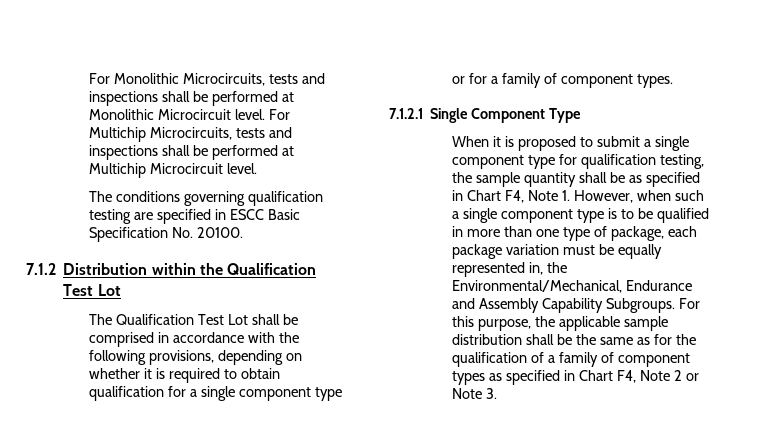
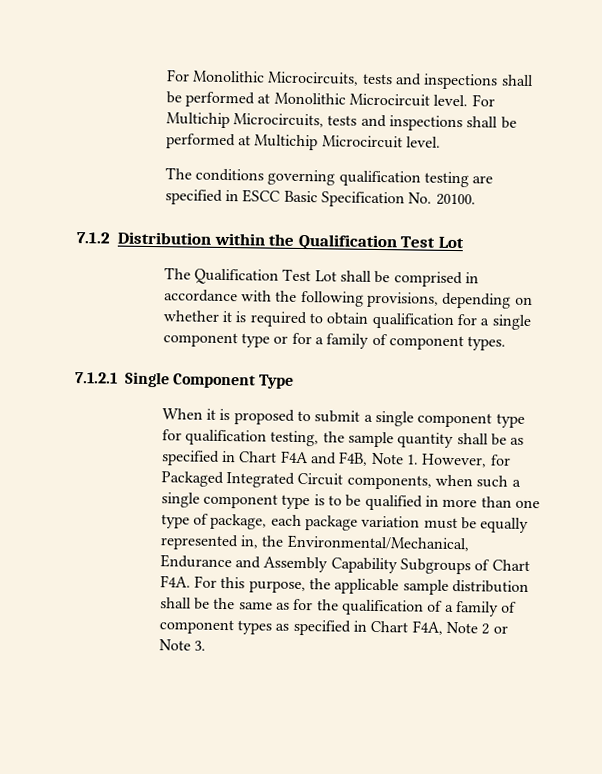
- When it is proposed to submit a single component type for qualification testing, the sample quantity shall be as specified in Chart F4, Note 1. However, when such a single component type is to be qualified in more than one type of package, each package variation must be equally represented in, the Environmental/Mechanical, Endurance and Assembly Capability Subgroups. For this purpose, the applicable sample distribution shall be the same as for the qualification of a family of component types as specified in Chart F4, Note 2 or Note 3.
+ When it is proposed to submit a single component type for qualification testing, the sample quantity shall be as specified in Chart F4A and F4B, Note 1. However, for Packaged Integrated Circuit components, when such a single component type is to be qualified in more than one type of package, each package variation must be equally represented in, the Environmental/Mechanical, Endurance and Assembly Capability Subgroups of Chart F4A. For this purpose, the applicable sample distribution shall be the same as for the qualification of a family of component types as specified in Chart F4A, Note 2 or Note 3.

